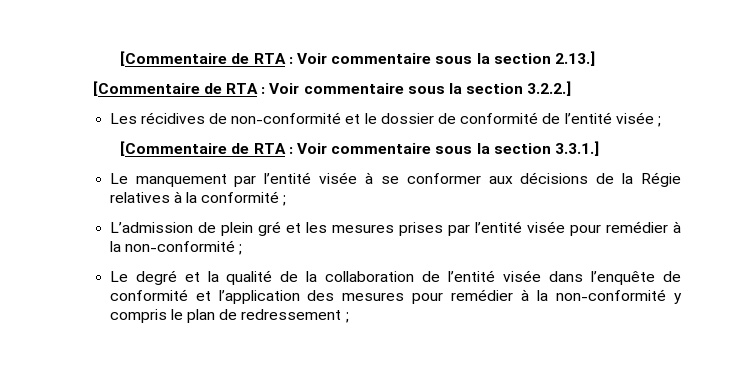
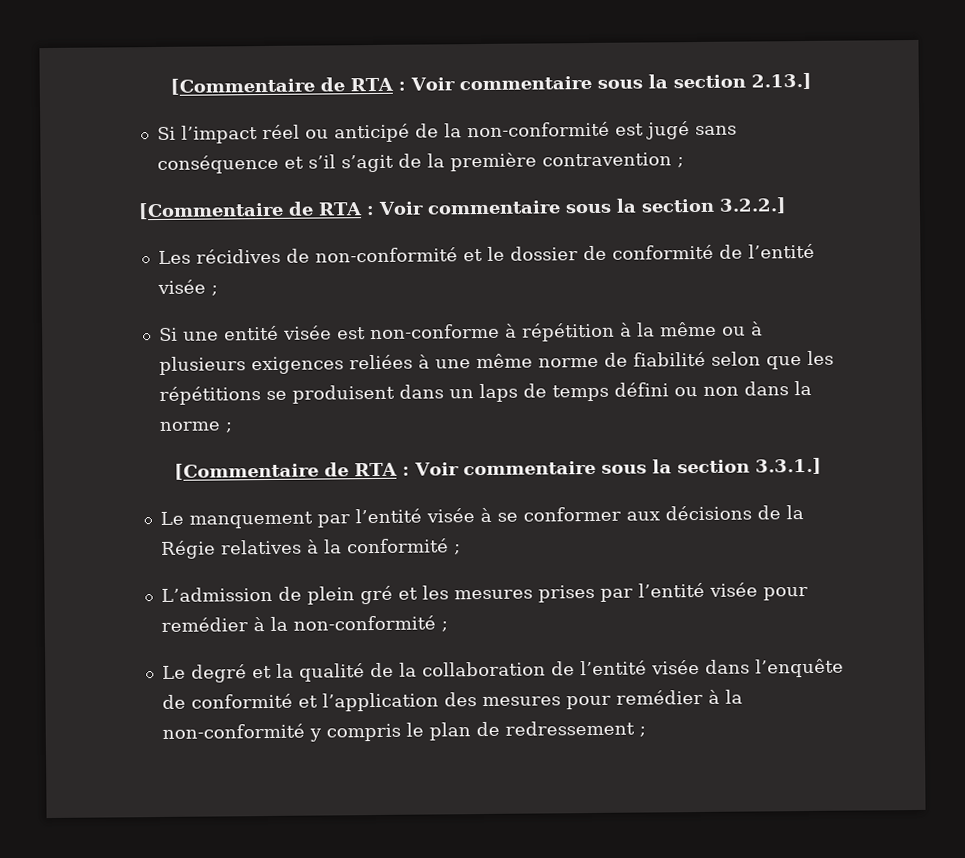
+ Si l’impact réel ou anticipé de la non-conformité est jugé sans conséquence et s’il s’agit de la première contravention ;
+ Si une entité visée est non-conforme à répétition à la même ou à plusieurs exigences reliées à une même norme de fiabilité selon que les répétitions se produisent dans un laps de temps défini ou non dans la norme ;

